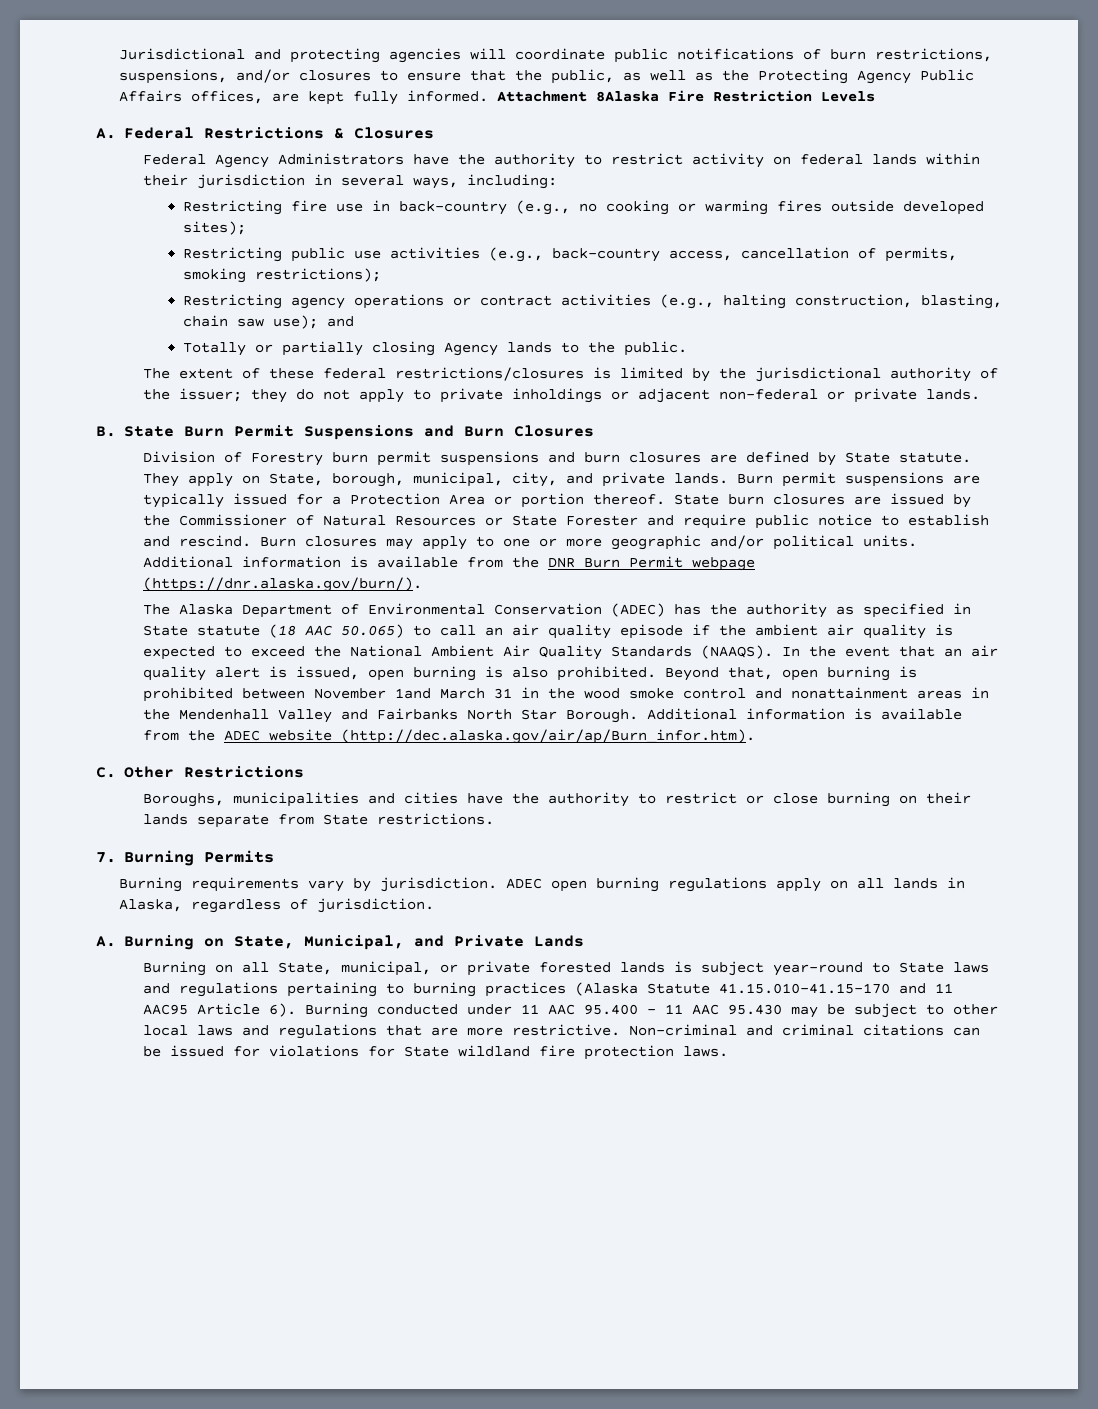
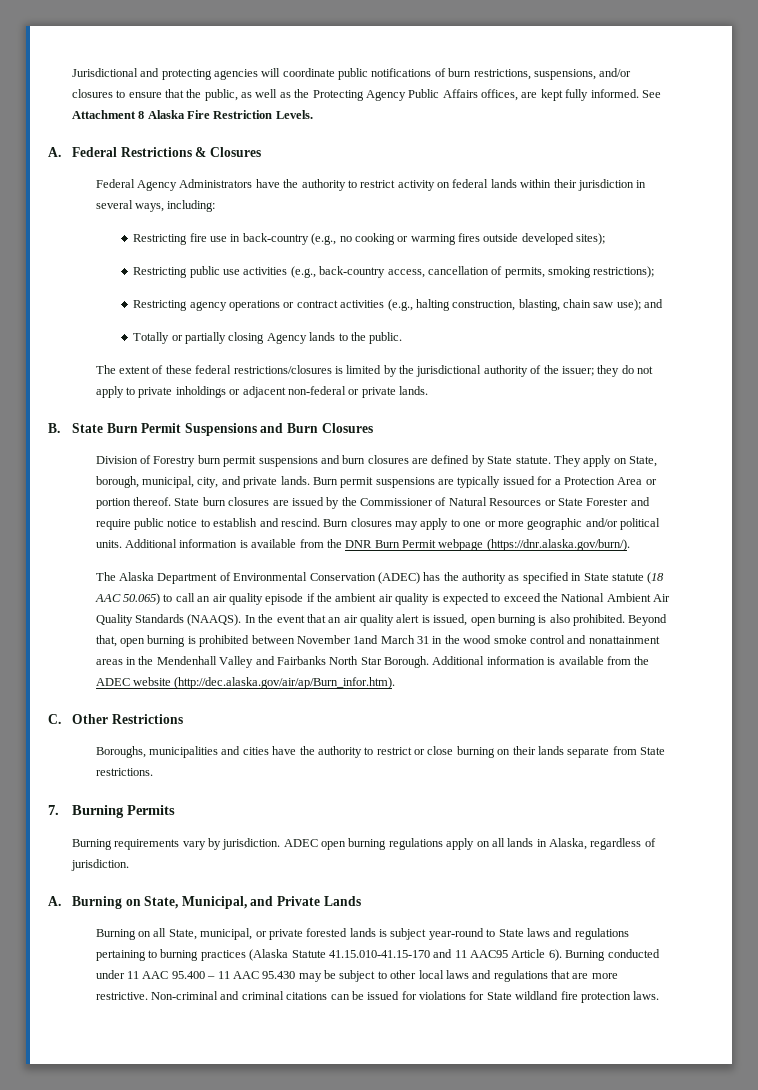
- Attachment 8Alaska Fire Restriction Levels
+ See Attachment 8 Alaska Fire Restriction Levels.

